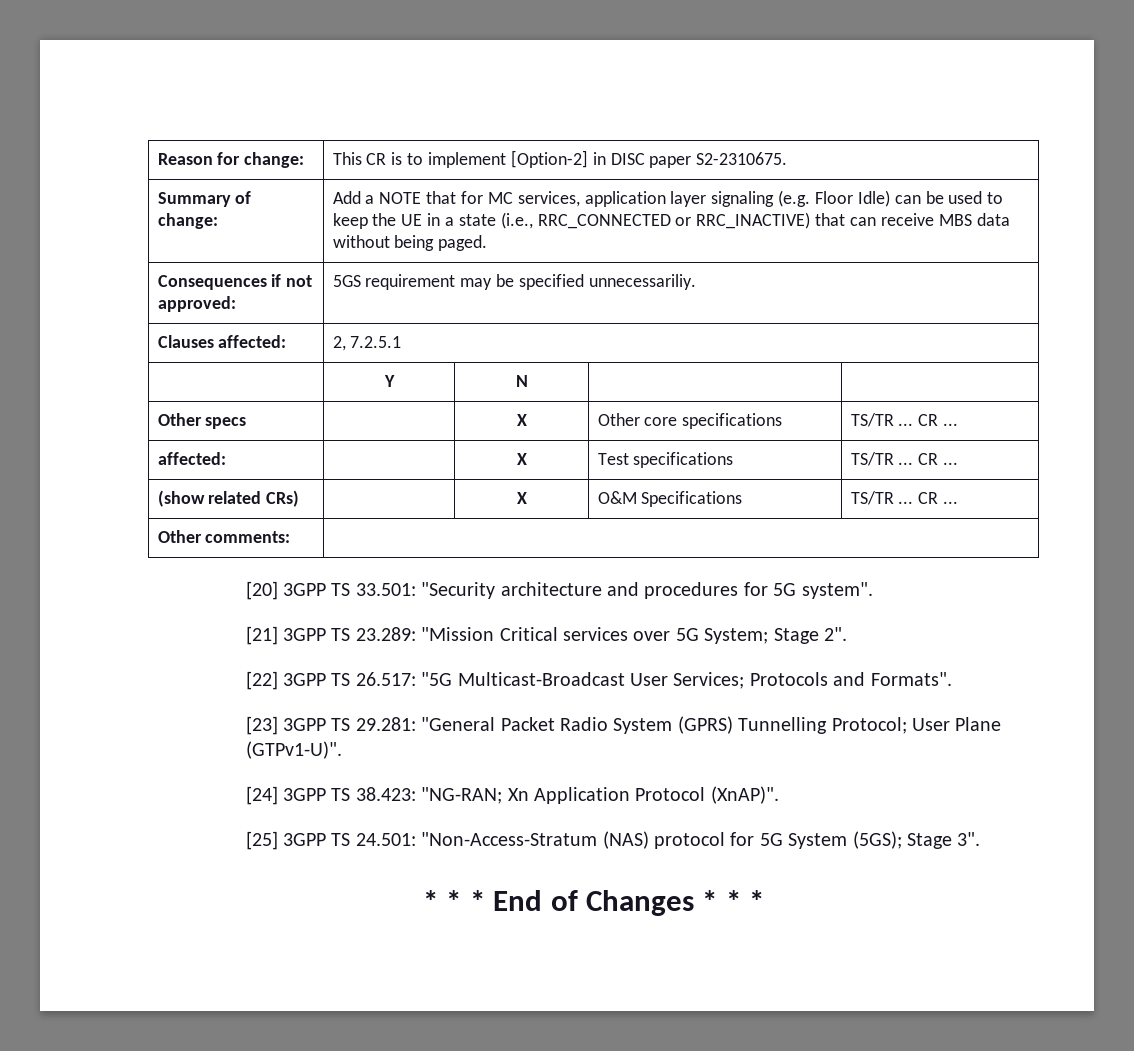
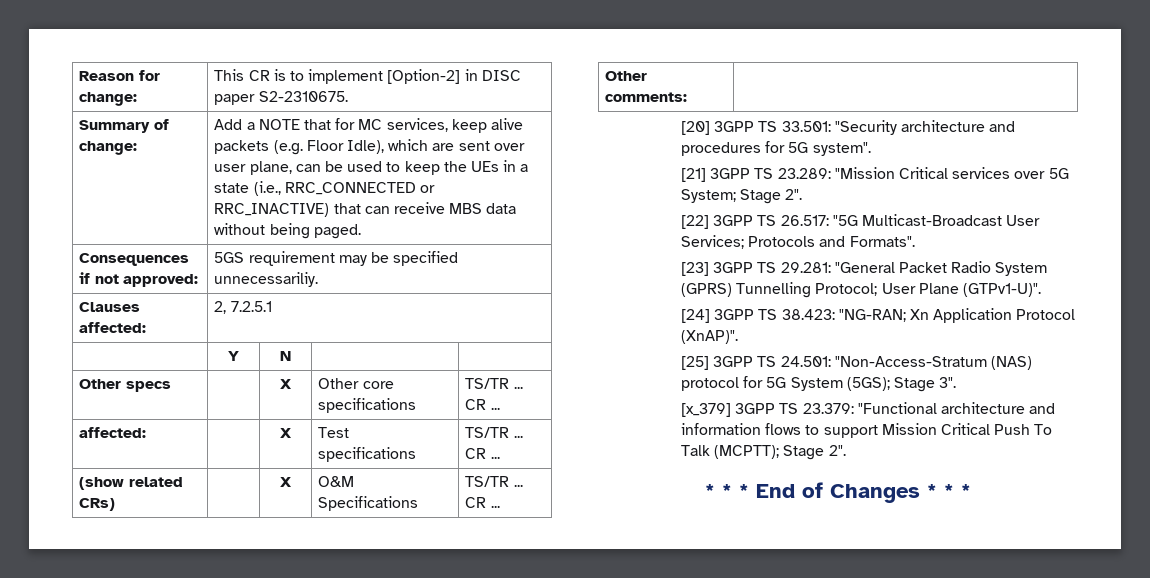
- Add a NOTE that for MC services, application layer signaling (e.g. Floor Idle) can be used to keep the UE in a state (i.e., RRC_CONNECTED or RRC_INACTIVE) that can receive MBS data without being paged.
+ Add a NOTE that for MC services, keep alive packets (e.g. Floor Idle), which are sent over user plane, can be used to keep the UEs in a state (i.e., RRC_CONNECTED or RRC_INACTIVE) that can receive MBS data without being paged.
+ [x_379] 3GPP TS 23.379: "Functional architecture and information flows to support Mission Critical Push To Talk (MCPTT); Stage 2".

